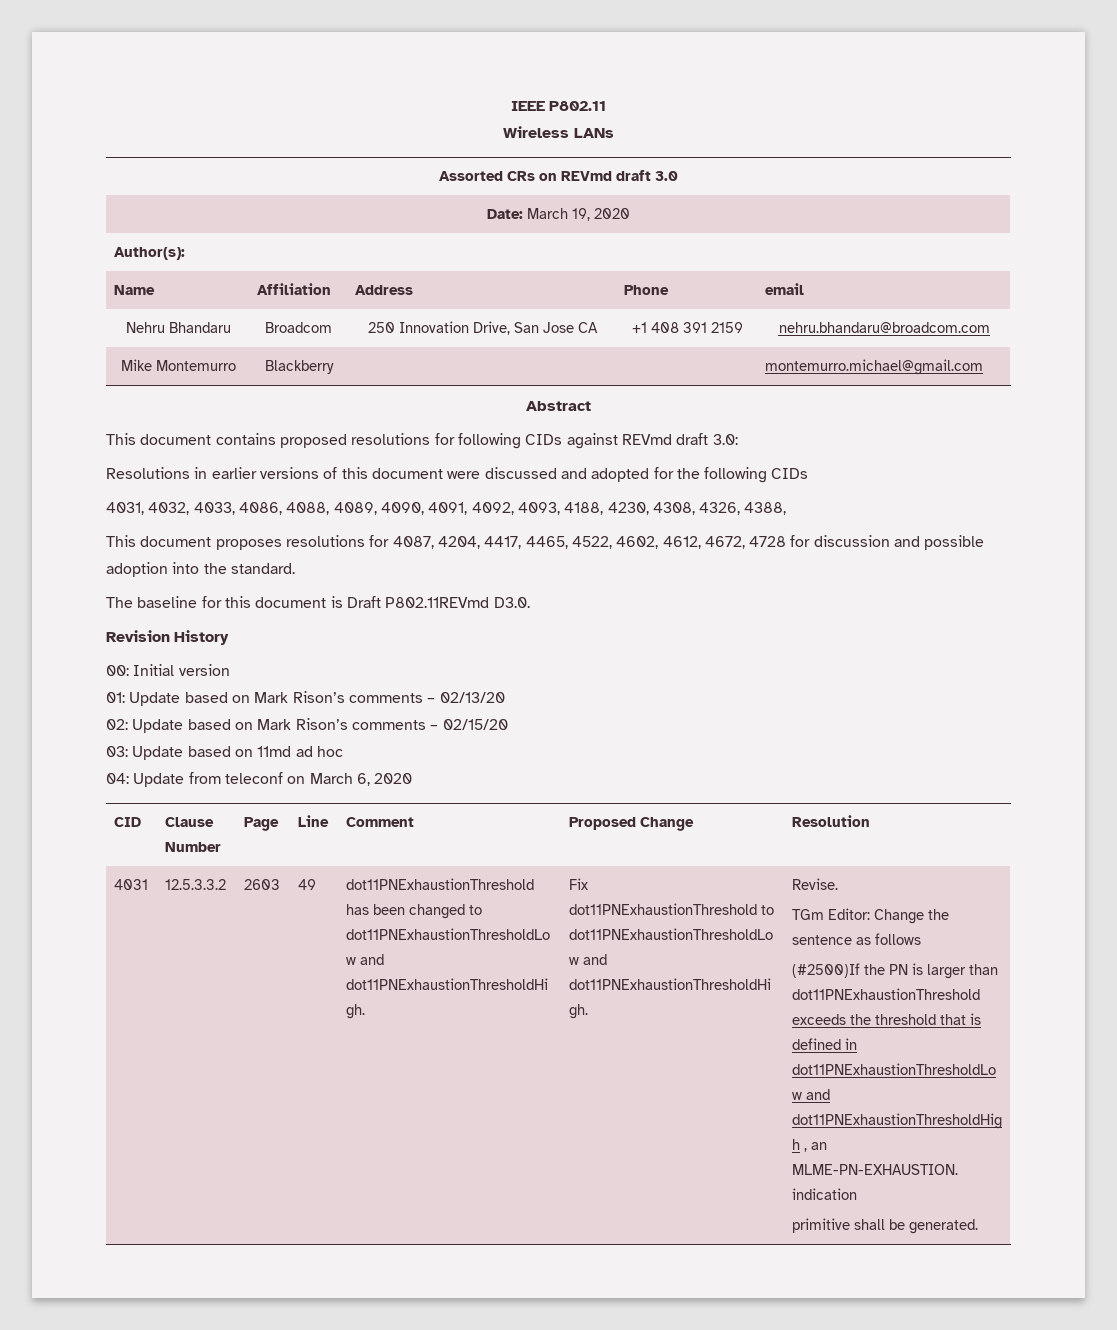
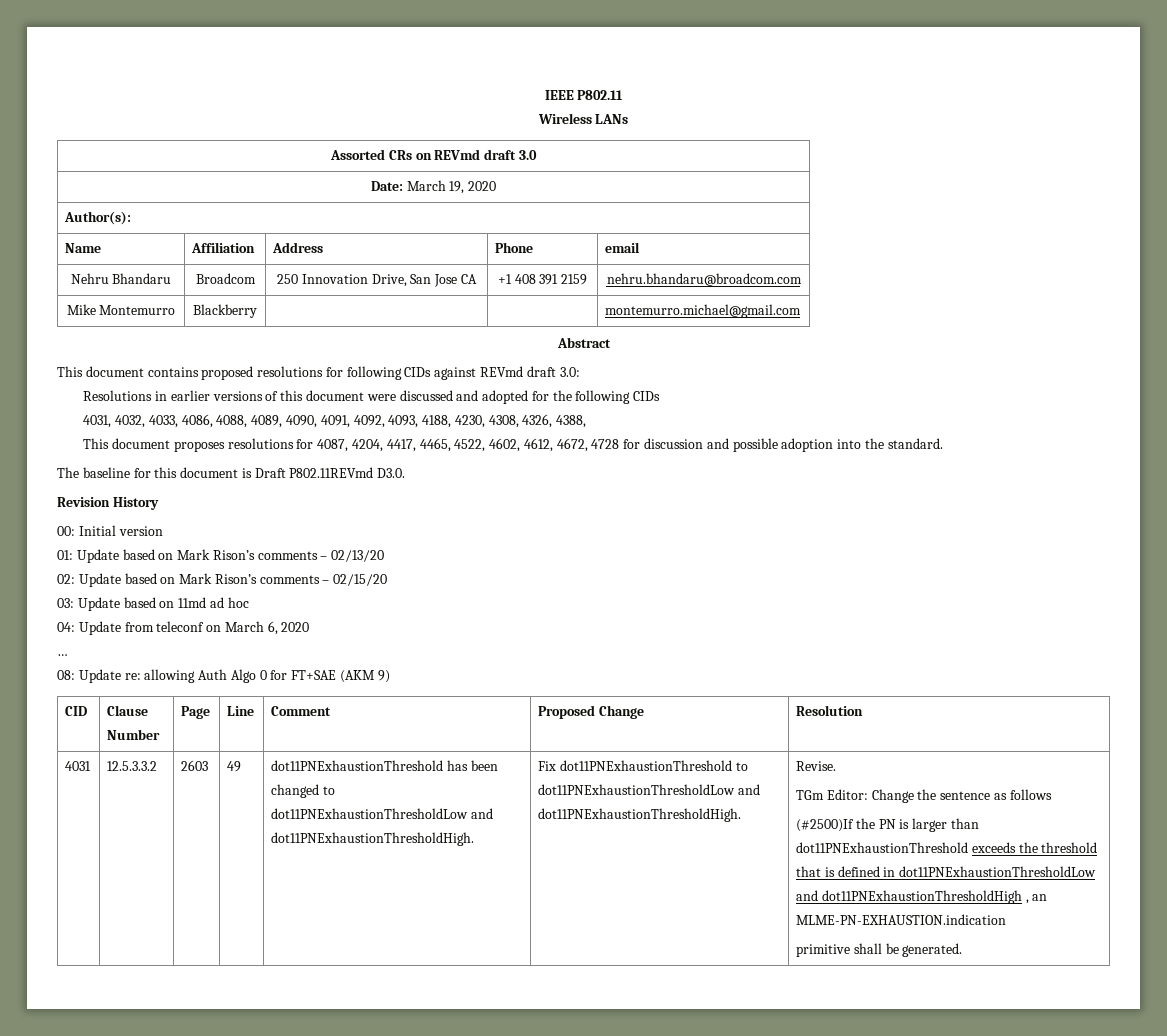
+ …
+ 08: Update re: allowing Auth Algo 0 for FT+SAE (AKM 9)

